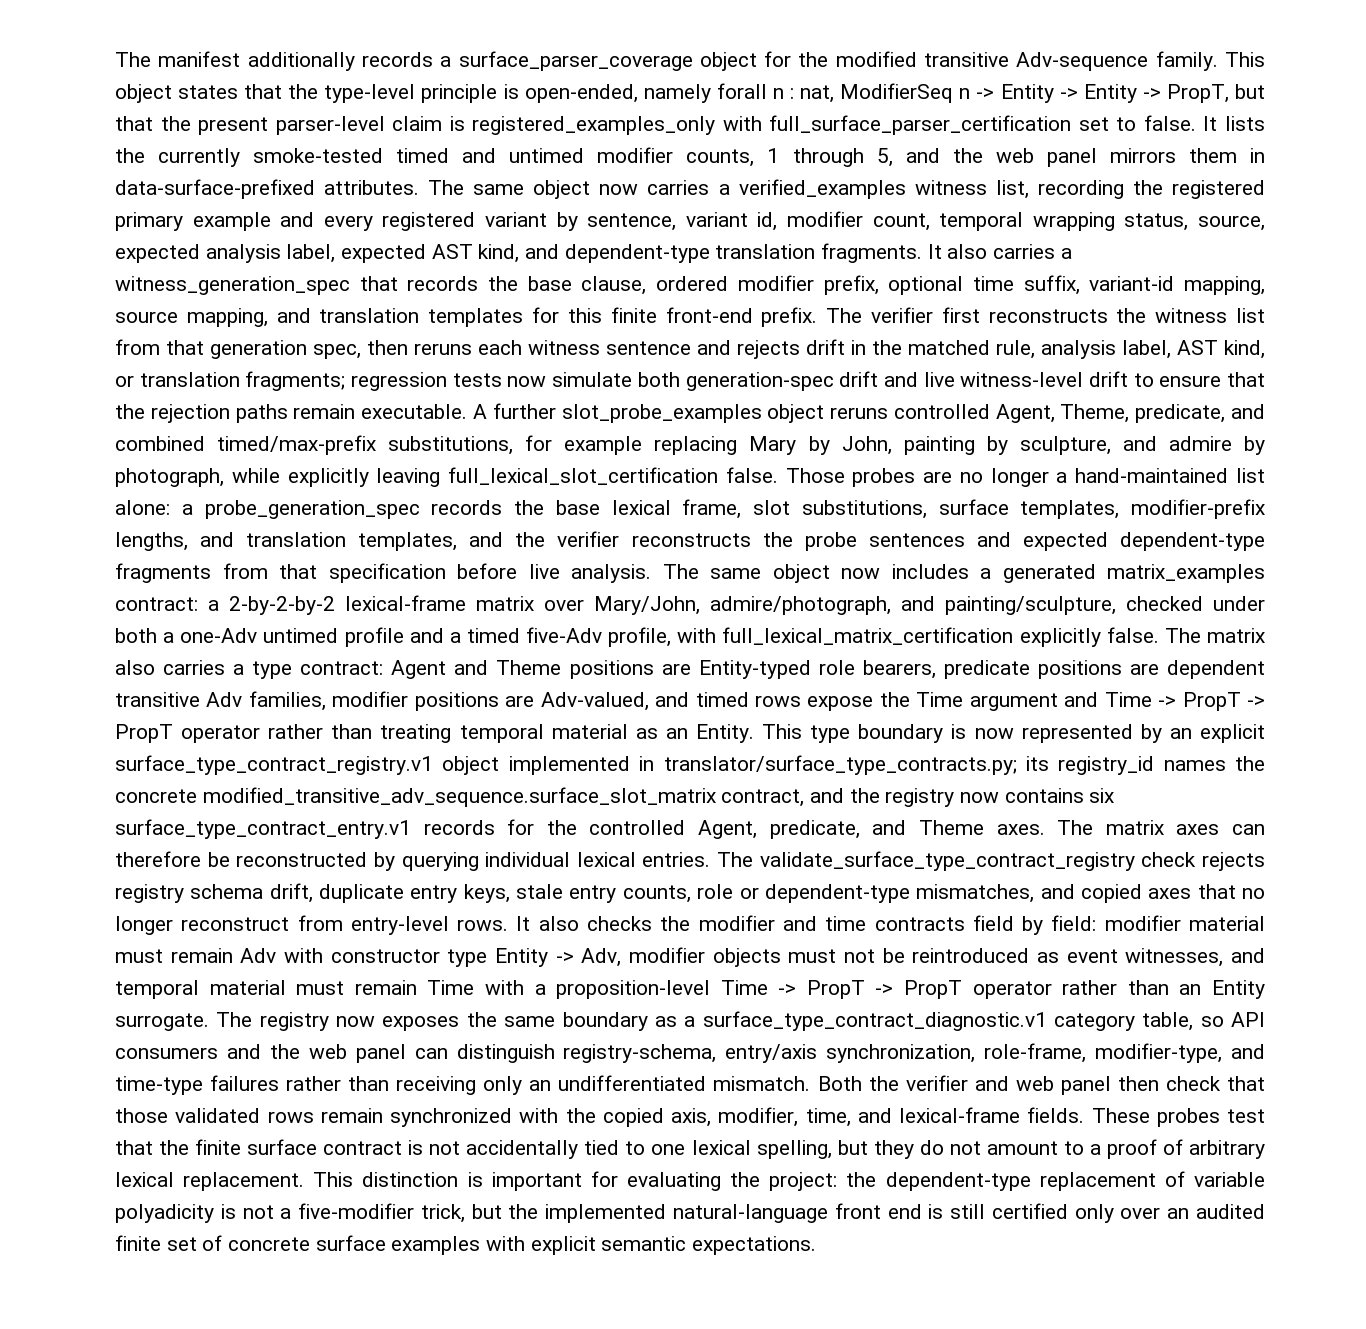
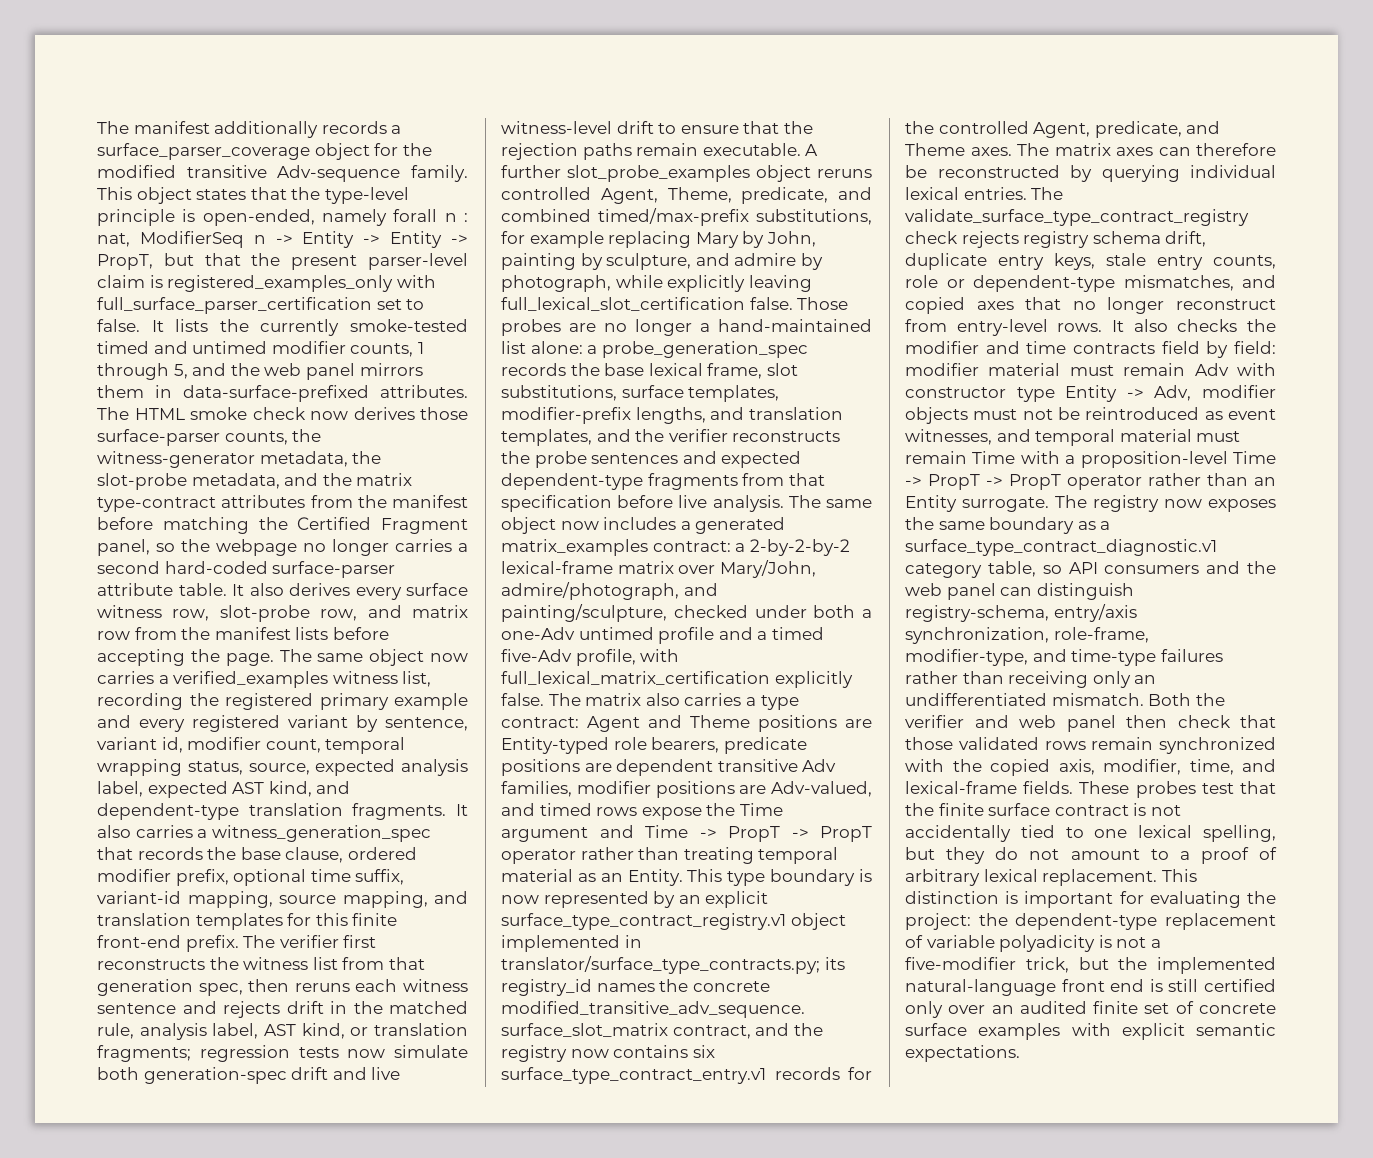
- The same object now carries a verified_examples witness list, recording the registered primary example and every registered variant by sentence, variant id, modifier count, temporal wrapping status, source, expected analysis label, expected AST kind, and dependent-type translation fragments.
+ The HTML smoke check now derives those surface-parser counts, the witness-generator metadata, the slot-probe metadata, and the matrix type-contract attributes from the manifest before matching the Certified Fragment panel, so the webpage no longer carries a second hard-coded surface-parser attribute table. It also derives every surface witness row, slot-probe row, and matrix row from the manifest lists before accepting the page. The same object now carries a verified_examples witness list, recording the registered primary example and every registered variant by sentence, variant id, modifier count, temporal wrapping status, source, expected analysis label, expected AST kind, and dependent-type translation fragments.

